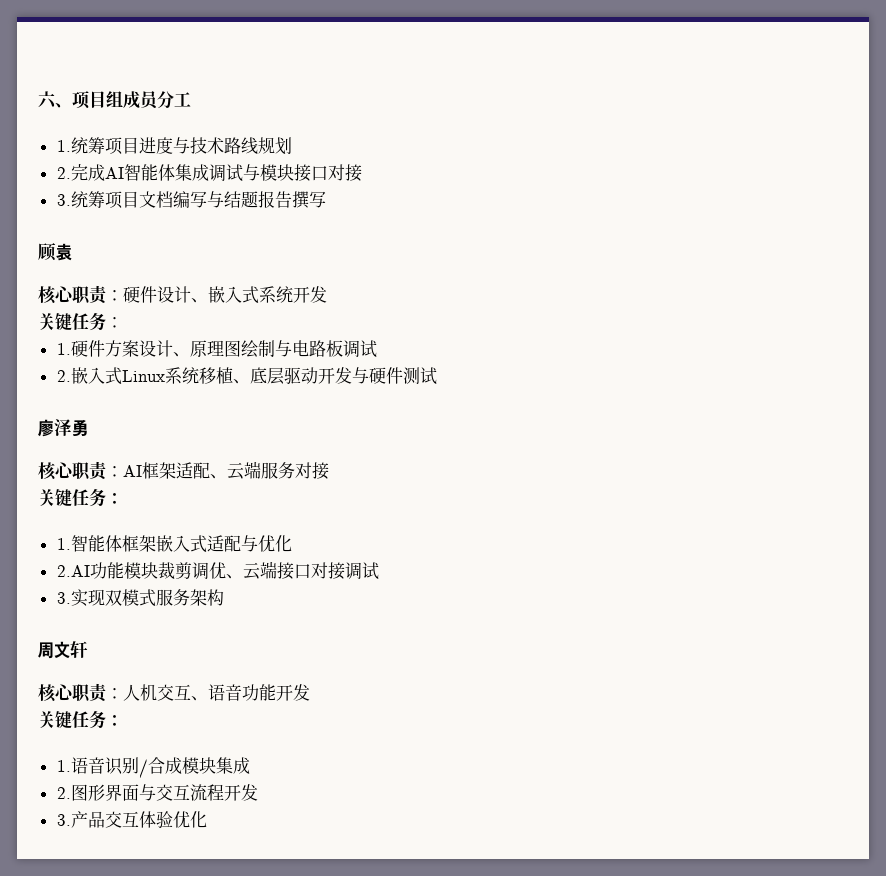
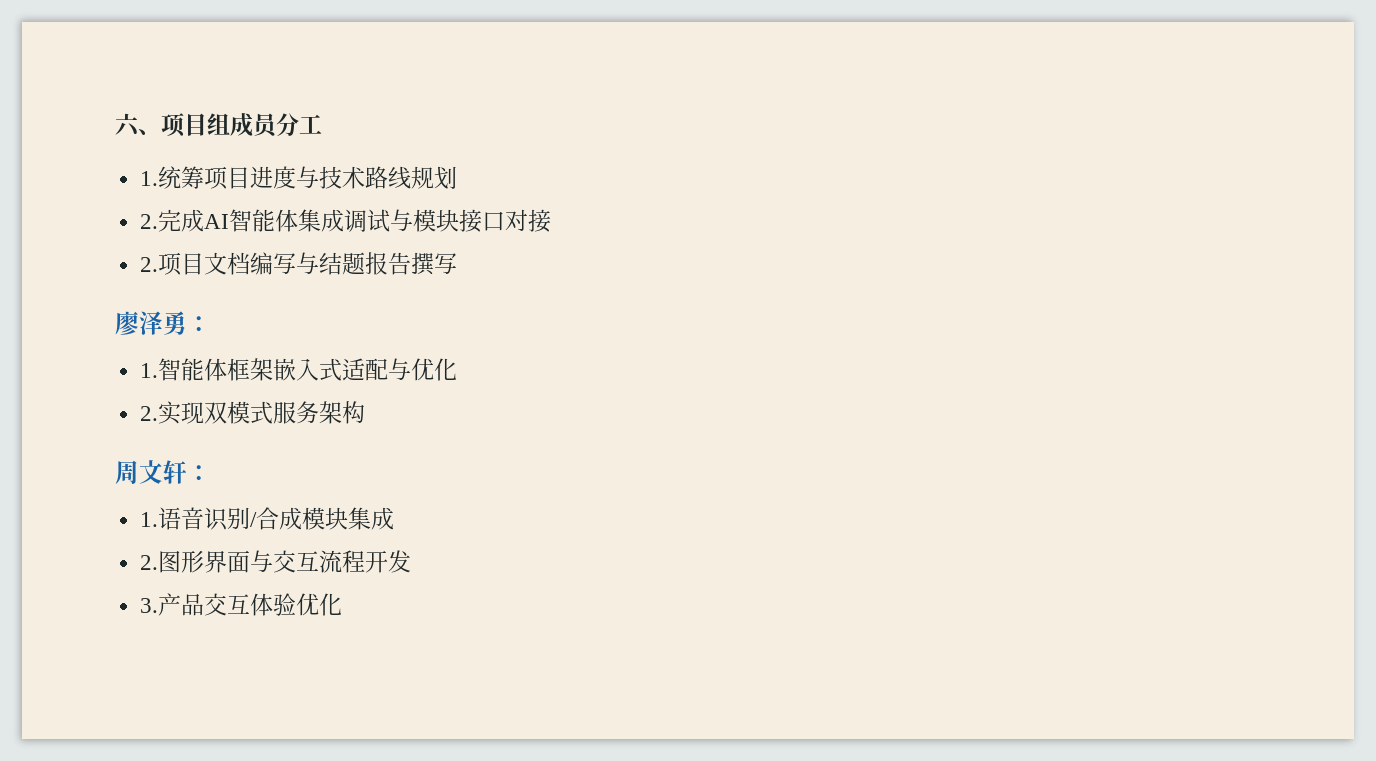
- 3.统筹项目文档编写与结题报告撰写
+ 2.项目文档编写与结题报告撰写
- 顾袁
- 核心职责：硬件设计、嵌入式系统开发
- 关键任务：
- 1.硬件方案设计、原理图绘制与电路板调试
- 2.嵌入式Linux系统移植、底层驱动开发与硬件测试
- 廖泽勇
- 核心职责：AI框架适配、云端服务对接
- 关键任务：
+ 廖泽勇：
- 2.AI功能模块裁剪调优、云端接口对接调试
- 3.实现双模式服务架构
+ 2.实现双模式服务架构
- 周文轩
- 核心职责：人机交互、语音功能开发
- 关键任务：
+ 周文轩：

